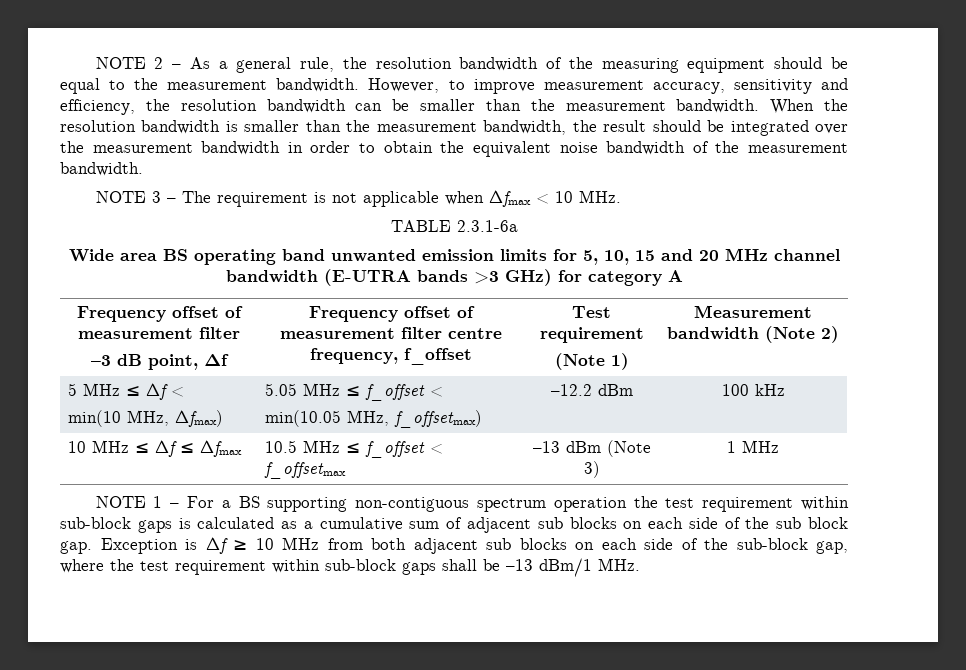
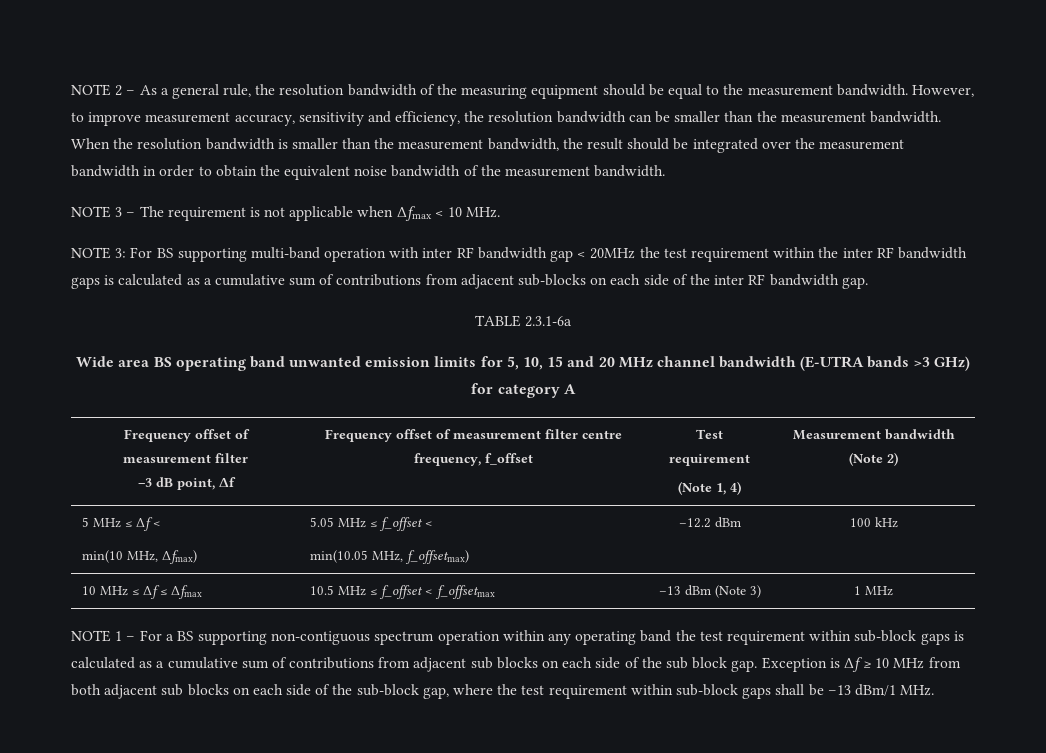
+ NOTE 3: For BS supporting multi-band operation with inter RF bandwidth gap < 20MHz the test requirement within the inter RF bandwidth gaps is calculated as a cumulative sum of contributions from adjacent sub-blocks on each side of the inter RF bandwidth gap.
  Wide area BS operating band unwanted emission limits for 5, 10, 15 and 20 MHz channel bandwidth (E-UTRA bands >3 GHz) for category A
  Frequency offset of measurement filter
  –3 dB point, Δf | Frequency offset of measurement filter centre frequency, f_offset | Test requirement
- (Note 1) | Measurement bandwidth (Note 2)
+ (Note 1, 4) | Measurement bandwidth (Note 2)
- NOTE 1 – For a BS supporting non-contiguous spectrum operation the test requirement within sub-block gaps is calculated as a cumulative sum of adjacent sub blocks on each side of the sub block gap.
+ NOTE 1 – For a BS supporting non-contiguous spectrum operation within any operating band the test requirement within sub-block gaps is calculated as a cumulative sum of contributions from adjacent sub blocks on each side of the sub block gap.

